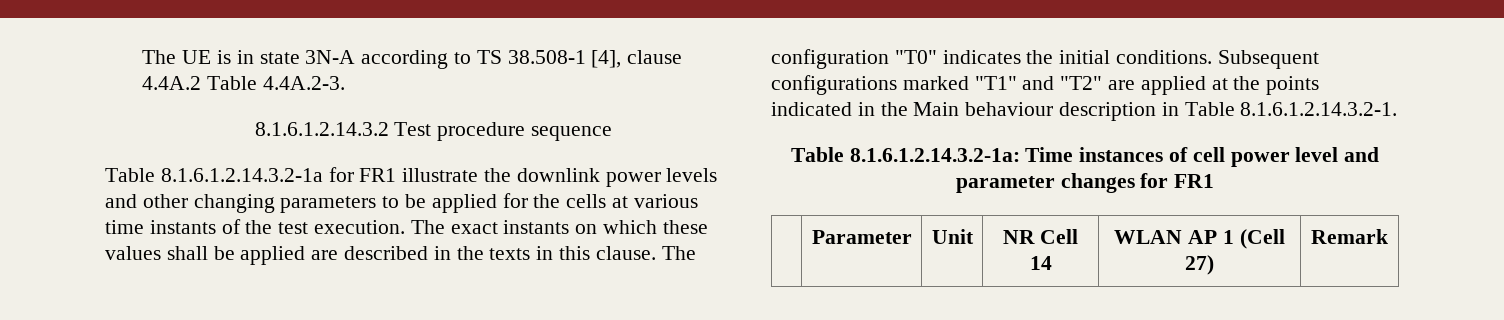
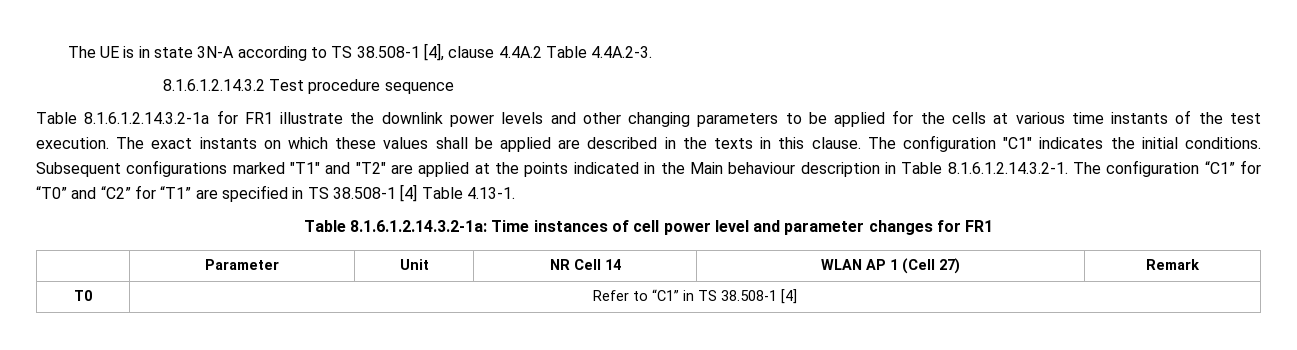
- The configuration "T0" indicates the initial conditions.
+ The configuration "C1" indicates the initial conditions.
- Subsequent configurations marked "T1" and "T2" are applied at the points indicated in the Main behaviour description in Table 8.1.6.1.2.14.3.2-1.
+ Subsequent configurations marked "T1" and "T2" are applied at the points indicated in the Main behaviour description in Table 8.1.6.1.2.14.3.2-1. The configuration “C1” for “T0” and “C2” for “T1” are specified in TS 38.508-1 [4] Table 4.13-1.
+ T0 | Refer to “C1” in TS 38.508-1 [4]

